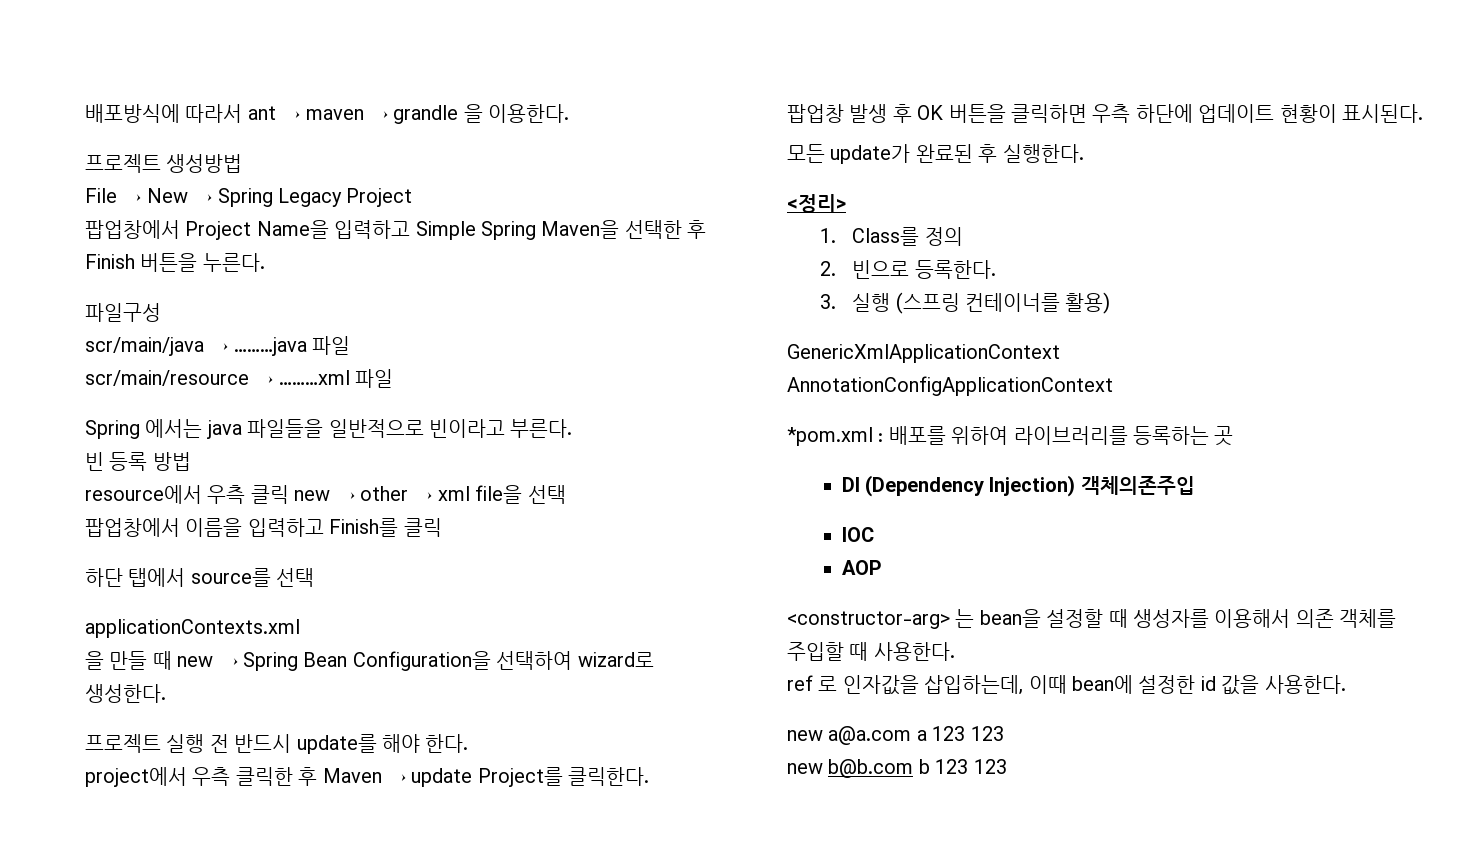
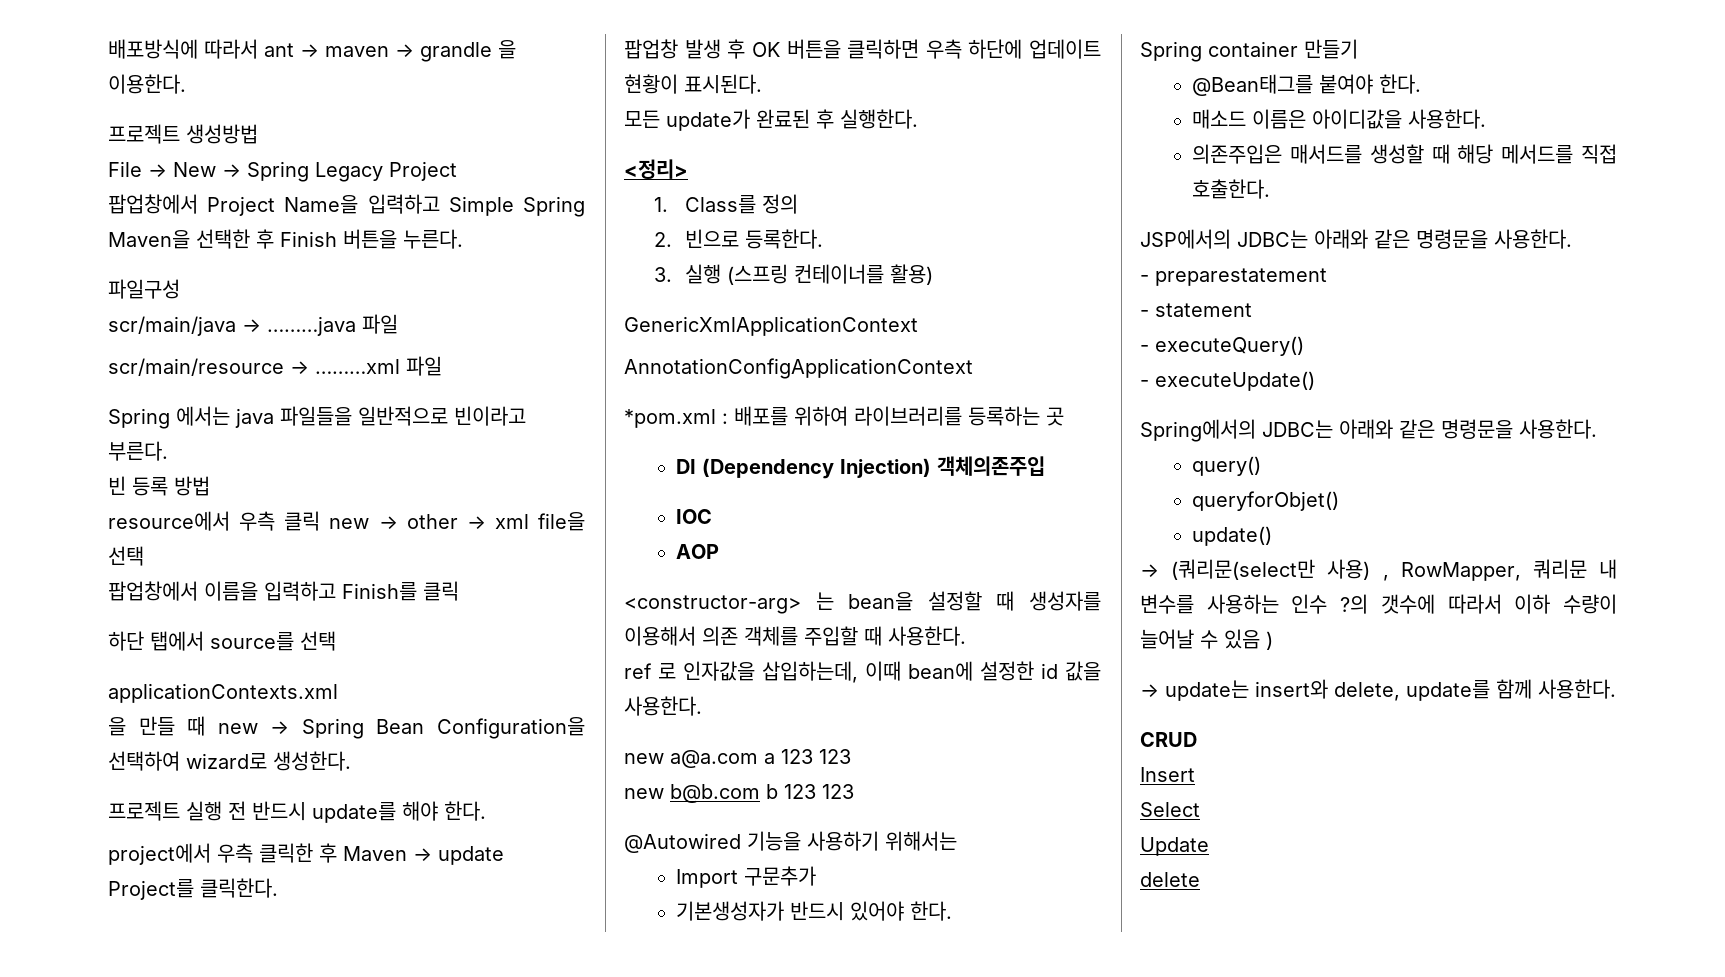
+ @Autowired 기능을 사용하기 위해서는
+ Import 구문추가
+ 기본생성자가 반드시 있어야 한다.
+ Spring container 만들기
+ @Bean태그를 붙여야 한다.
+ 매소드 이름은 아이디값을 사용한다.
+ 의존주입은 매서드를 생성할 때 해당 메서드를 직접 호출한다.
+ JSP에서의 JDBC는 아래와 같은 명령문을 사용한다.
+ - preparestatement
+ - statement
+ - executeQuery()
+ - executeUpdate()
+ Spring에서의 JDBC는 아래와 같은 명령문을 사용한다.
+ query()
+ queryforObjet()
+ update()
+ → (쿼리문(select만 사용) , RowMapper, 쿼리문 내 변수를 사용하는 인수 ?의 갯수에 따라서 이하 수량이 늘어날 수 있음 )
+ → update는 insert와 delete, update를 함께 사용한다.
+ CRUD
+ Insert
+ Select
+ Update
+ delete

